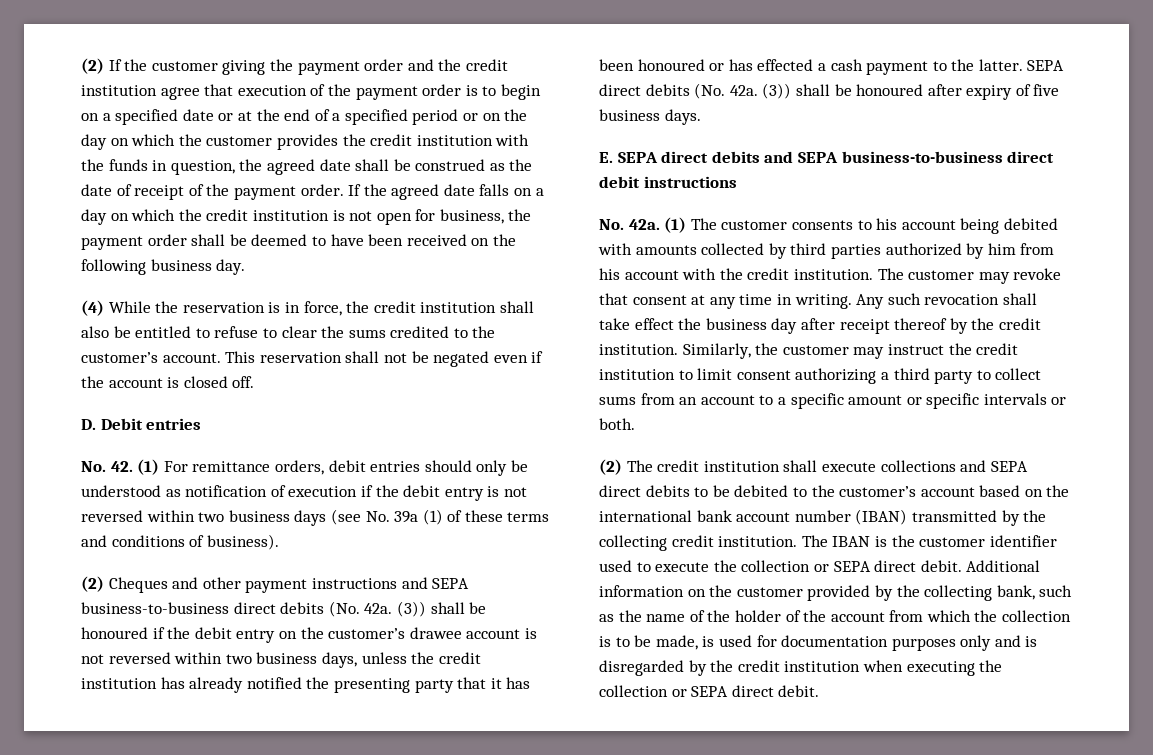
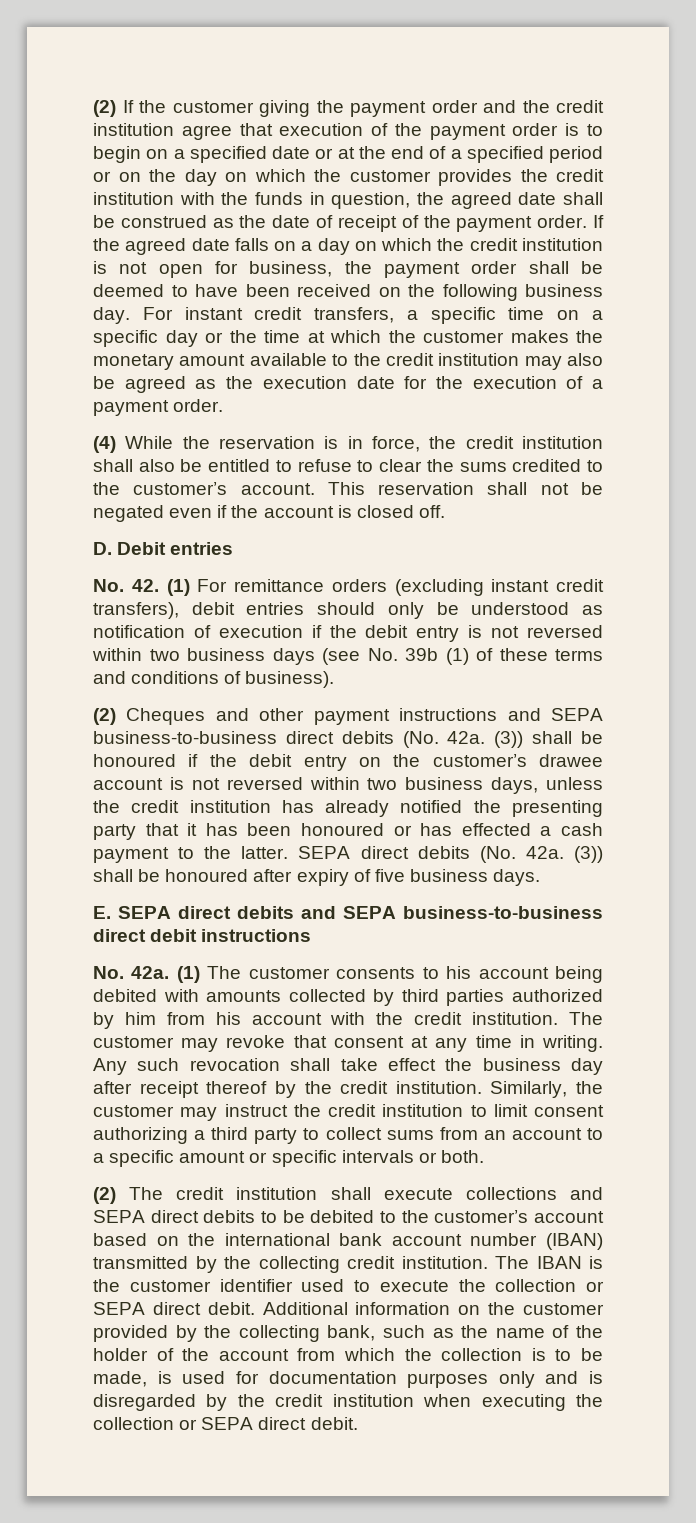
+ For instant credit transfers, a specific time on a specific day or the time at which the customer makes the monetary amount available to the credit institution may also be agreed as the execution date for the execution of a payment order.
- No. 42. (1) For remittance orders, debit entries should only be understood as notification of execution if the debit entry is not reversed within two business days (see No. 39a (1) of these terms and conditions of business).
+ No. 42. (1) For remittance orders (excluding instant credit transfers), debit entries should only be understood as notification of execution if the debit entry is not reversed within two business days (see No. 39b (1) of these terms and conditions of business).

